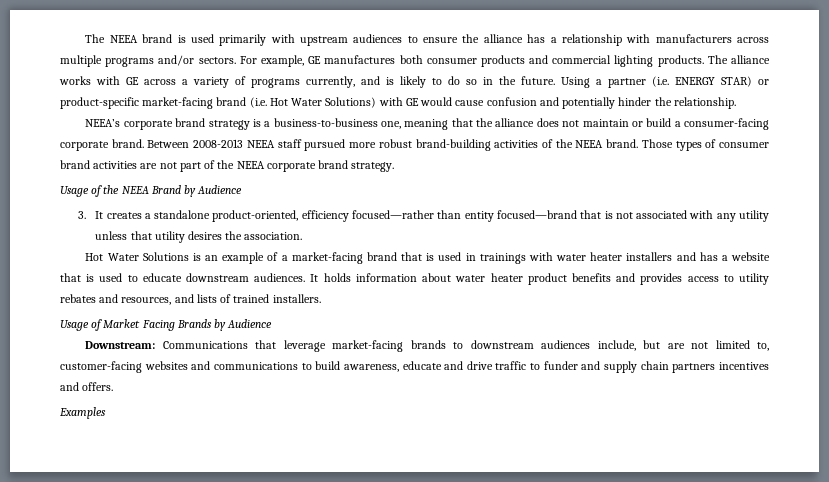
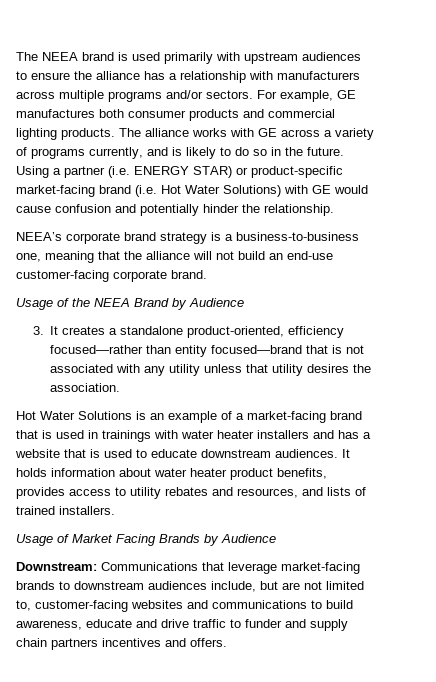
- NEEA’s corporate brand strategy is a business-to-business one, meaning that the alliance does not maintain or build a consumer-facing corporate brand. Between 2008-2013 NEEA staff pursued more robust brand-building activities of the NEEA brand. Those types of consumer brand activities are not part of the NEEA corporate brand strategy.
+ NEEA’s corporate brand strategy is a business-to-business one, meaning that the alliance will not build an end-use customer-facing corporate brand.
- It holds information about water heater product benefits and provides access to utility rebates and resources, and lists of trained installers.
+ It holds information about water heater product benefits, provides access to utility rebates and resources, and lists of trained installers.
- Examples

